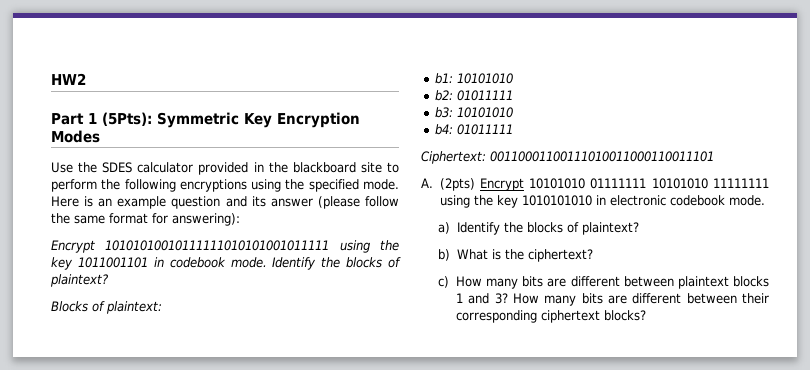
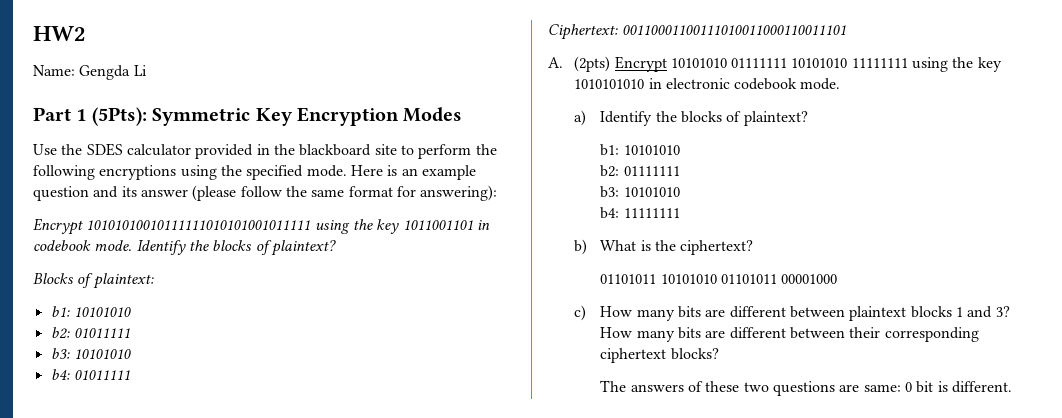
+ Name: Gengda Li
  a) Identify the blocks of plaintext?
+ b1: 10101010
+ b2: 01111111
+ b3: 10101010
+ b4: 11111111
+ 01101011 10101010 01101011 00001000
+ The answers of these two questions are same: 0 bit is different.

